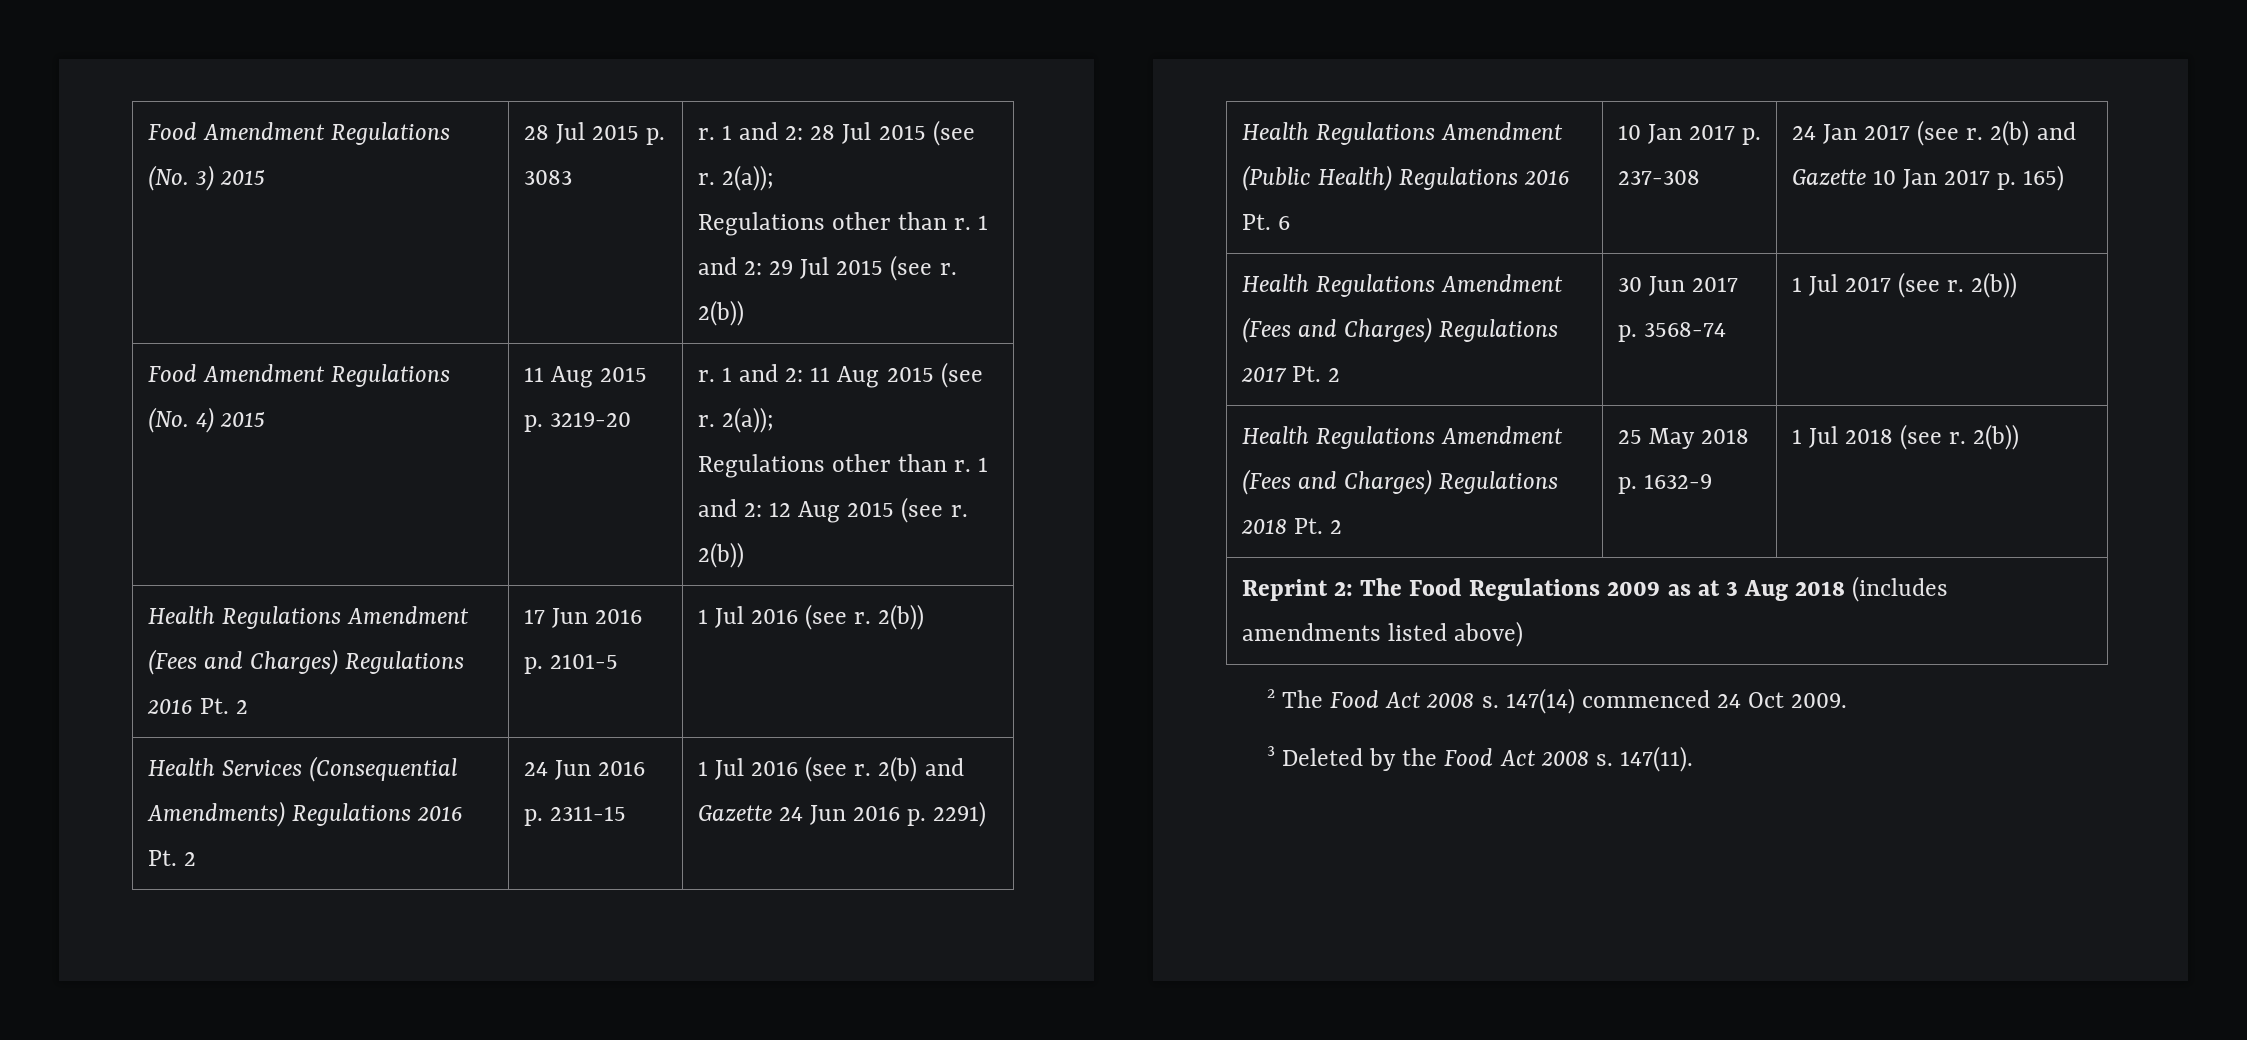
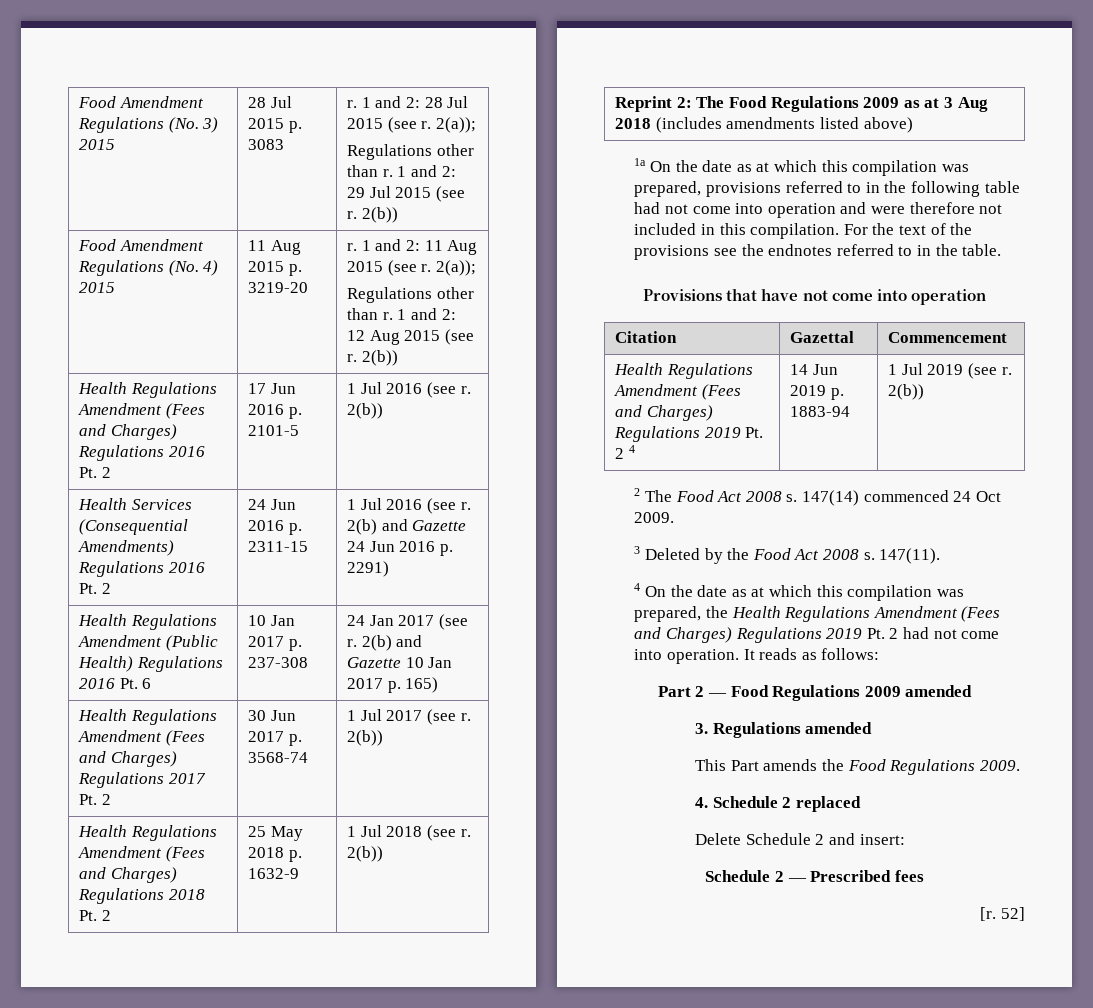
+ 1a On the date as at which this compilation was prepared, provisions referred to in the following table had not come into operation and were therefore not included in this compilation. For the text of the provisions see the endnotes referred to in the table.
+ Provisions that have not come into operation
+ Citation | Gazettal | Commencement
+ Health Regulations Amendment (Fees and Charges) Regulations 2019 Pt. 2 4 | 14 Jun 2019 p. 1883-94 | 1 Jul 2019 (see r. 2(b))
+ 4 On the date as at which this compilation was prepared, the Health Regulations Amendment (Fees and Charges) Regulations 2019 Pt. 2 had not come into operation. It reads as follows:
+ Part 2 — Food Regulations 2009 amended
+ 3. Regulations amended
+ This Part amends the Food Regulations 2009.
+ 4. Schedule 2 replaced
+ Delete Schedule 2 and insert:
+ Schedule 2 — Prescribed fees
+ [r. 52]

